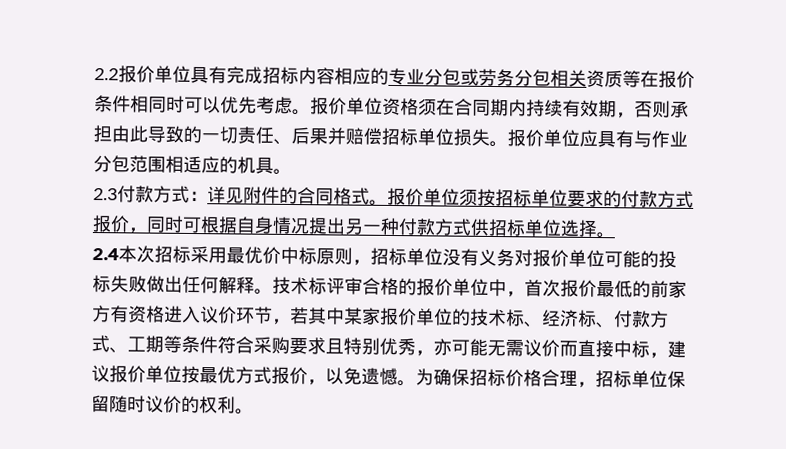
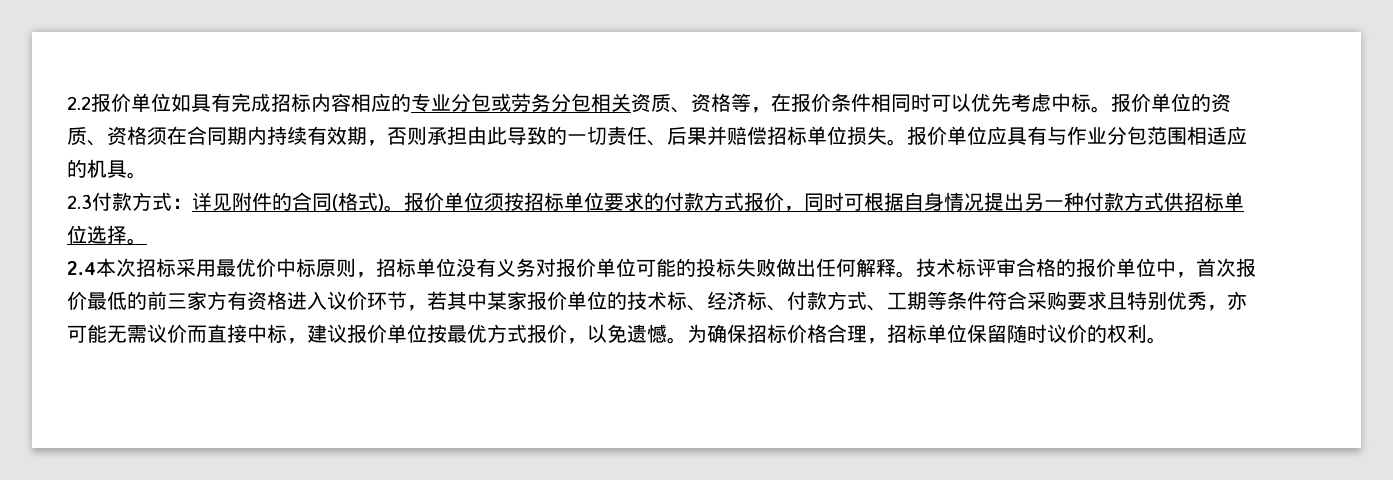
- 2.2报价单位具有完成招标内容相应的专业分包或劳务分包相关资质等在报价条件相同时可以优先考虑。报价单位资格须在合同期内持续有效期，否则承担由此导致的一切责任、后果并赔偿招标单位损失。
+ 2.2报价单位如具有完成招标内容相应的专业分包或劳务分包相关资质、资格等，在报价条件相同时可以优先考虑中标。报价单位的资质、资格须在合同期内持续有效期，否则承担由此导致的一切责任、后果并赔偿招标单位损失。
- 2.3付款方式：详见附件的合同格式。
+ 2.3付款方式：详见附件的合同(格式)。
- 技术标评审合格的报价单位中，首次报价最低的前家方有资格进入议价环节，若其中某家报价单位的技术标、经济标、付款方式、工期等条件符合采购要求且特别优秀，亦可能无需议价而直接中标，建议报价单位按最优方式报价，以免遗憾。
+ 技术标评审合格的报价单位中，首次报价最低的前三家方有资格进入议价环节，若其中某家报价单位的技术标、经济标、付款方式、工期等条件符合采购要求且特别优秀，亦可能无需议价而直接中标，建议报价单位按最优方式报价，以免遗憾。

